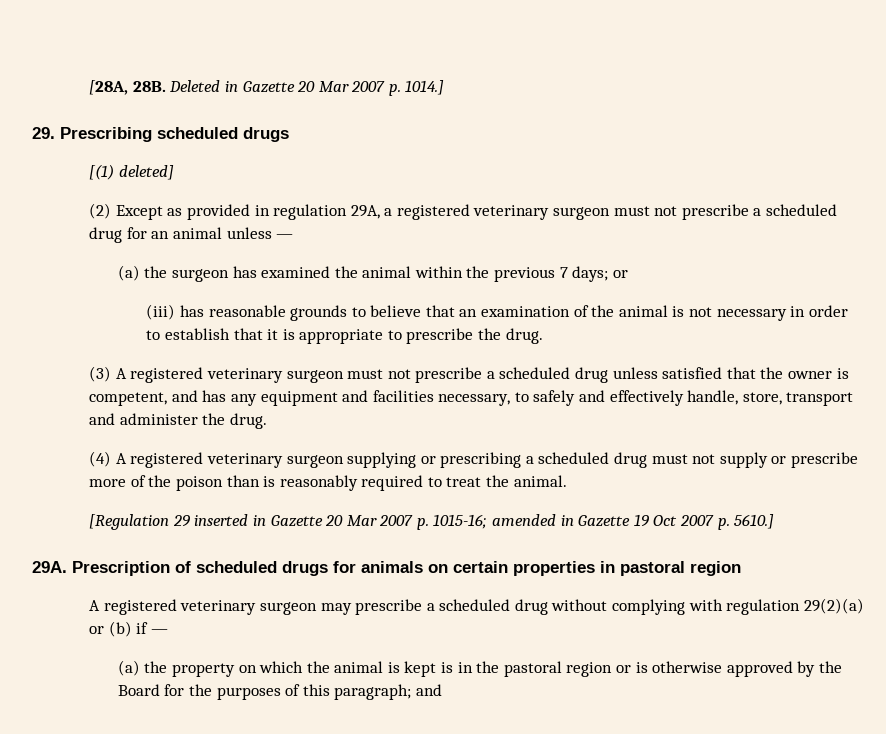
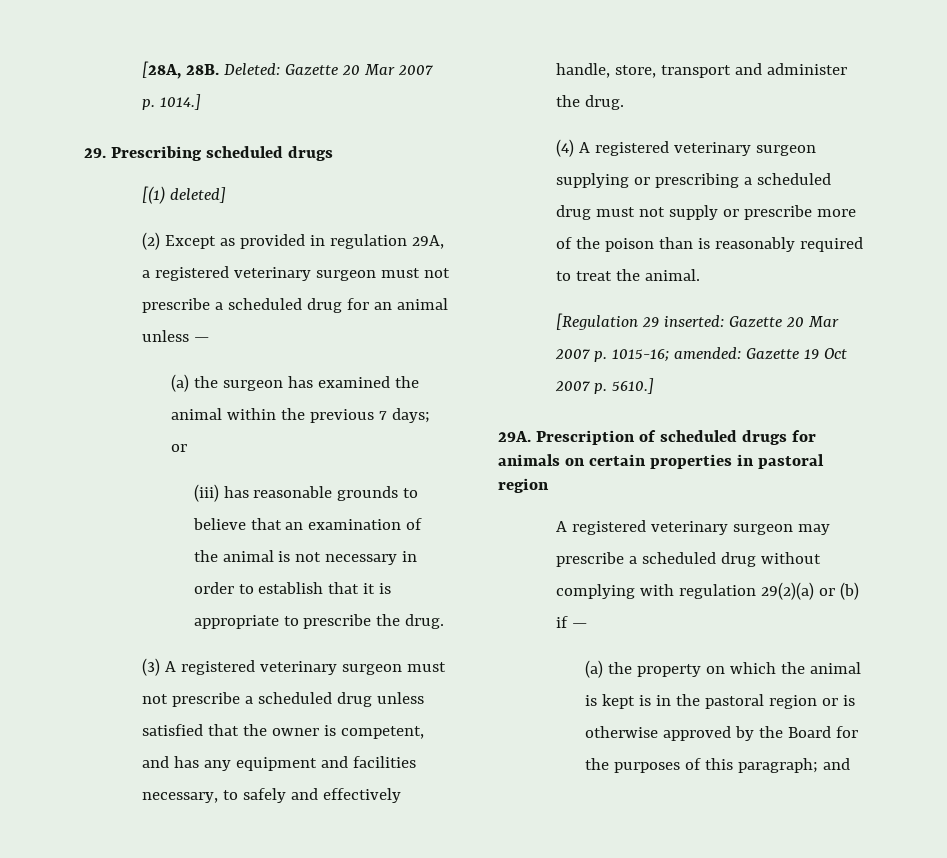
- Deleted in Gazette 20 Mar 2007 p. 1014.]
+ Deleted: Gazette 20 Mar 2007 p. 1014.]
- [Regulation 29 inserted in Gazette 20 Mar 2007 p. 1015-16; amended in Gazette 19 Oct 2007 p. 5610.]
+ [Regulation 29 inserted: Gazette 20 Mar 2007 p. 1015-16; amended: Gazette 19 Oct 2007 p. 5610.]

